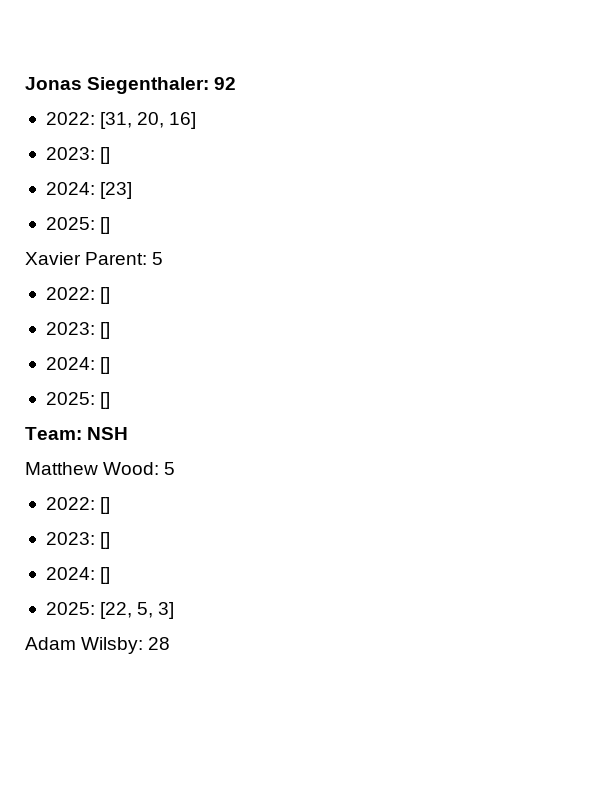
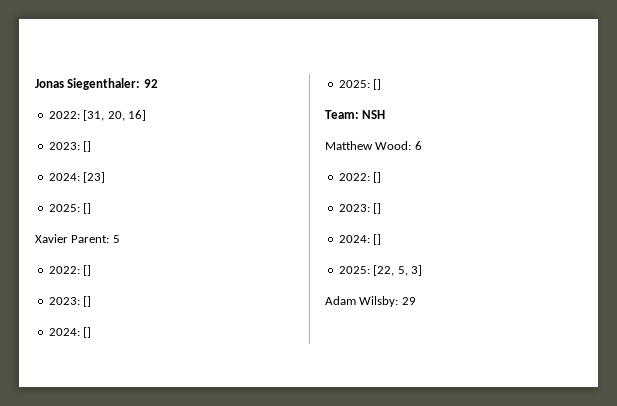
- Matthew Wood: 5
+ Matthew Wood: 6
- Adam Wilsby: 28
+ Adam Wilsby: 29

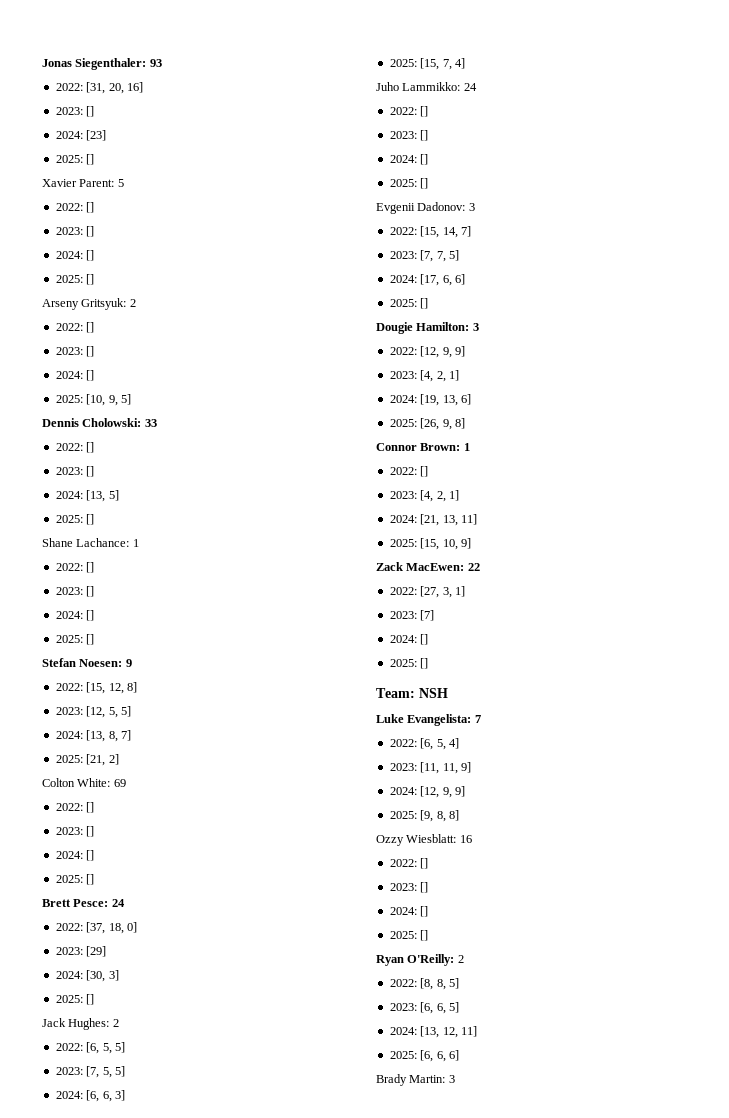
- Jonas Siegenthaler: 92
+ Jonas Siegenthaler: 93
- Team: NSH
- Matthew Wood: 6
+ Arseny Gritsyuk: 2
  2022: []
  2023: []
  2024: []
- 2025: [22, 5, 3]
- Adam Wilsby: 29
+ 2025: [10, 9, 5]
+ Dennis Cholowski: 33
+ 2022: []
+ 2023: []
+ 2024: [13, 5]
+ 2025: []
+ Shane Lachance: 1
+ 2022: []
+ 2023: []
+ 2024: []
+ 2025: []
+ Stefan Noesen: 9
+ 2022: [15, 12, 8]
+ 2023: [12, 5, 5]
+ 2024: [13, 8, 7]
+ 2025: [21, 2]
+ Colton White: 69
+ 2022: []
+ 2023: []
+ 2024: []
+ 2025: []
+ Brett Pesce: 24
+ 2022: [37, 18, 0]
+ 2023: [29]
+ 2024: [30, 3]
+ 2025: []
+ Jack Hughes: 2
+ 2022: [6, 5, 5]
+ 2023: [7, 5, 5]
+ 2024: [6, 6, 3]
+ 2025: [15, 7, 4]
+ Juho Lammikko: 24
+ 2022: []
+ 2023: []
+ 2024: []
+ 2025: []
+ Evgenii Dadonov: 3
+ 2022: [15, 14, 7]
+ 2023: [7, 7, 5]
+ 2024: [17, 6, 6]
+ 2025: []
+ Dougie Hamilton: 3
+ 2022: [12, 9, 9]
+ 2023: [4, 2, 1]
+ 2024: [19, 13, 6]
+ 2025: [26, 9, 8]
+ Connor Brown: 1
+ 2022: []
+ 2023: [4, 2, 1]
+ 2024: [21, 13, 11]
+ 2025: [15, 10, 9]
+ Zack MacEwen: 22
+ 2022: [27, 3, 1]
+ 2023: [7]
+ 2024: []
+ 2025: []
+ Team: NSH
+ Luke Evangelista: 7
+ 2022: [6, 5, 4]
+ 2023: [11, 11, 9]
+ 2024: [12, 9, 9]
+ 2025: [9, 8, 8]
+ Ozzy Wiesblatt: 16
+ 2022: []
+ 2023: []
+ 2024: []
+ 2025: []
+ Ryan O'Reilly: 2
+ 2022: [8, 8, 5]
+ 2023: [6, 6, 5]
+ 2024: [13, 12, 11]
+ 2025: [6, 6, 6]
+ Brady Martin: 3

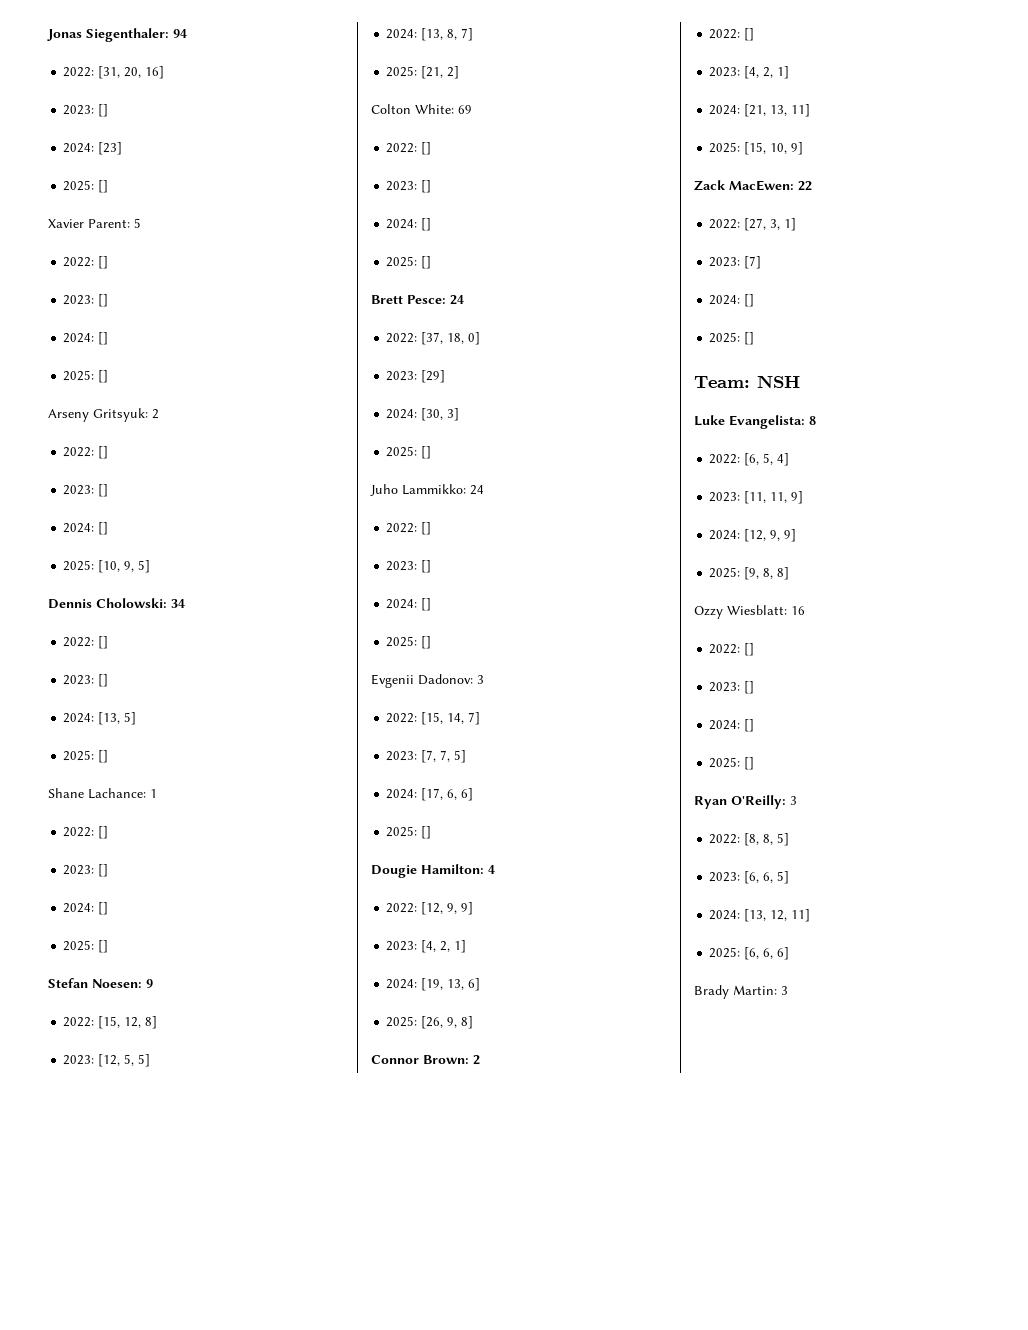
- Jonas Siegenthaler: 93
+ Jonas Siegenthaler: 94
- Dennis Cholowski: 33
+ Dennis Cholowski: 34
- Jack Hughes: 2
- 2022: [6, 5, 5]
- 2023: [7, 5, 5]
- 2024: [6, 6, 3]
- 2025: [15, 7, 4]
- Dougie Hamilton: 3
+ Dougie Hamilton: 4
- Connor Brown: 1
+ Connor Brown: 2
- Luke Evangelista: 7
+ Luke Evangelista: 8
- Ryan O'Reilly: 2
+ Ryan O'Reilly: 3

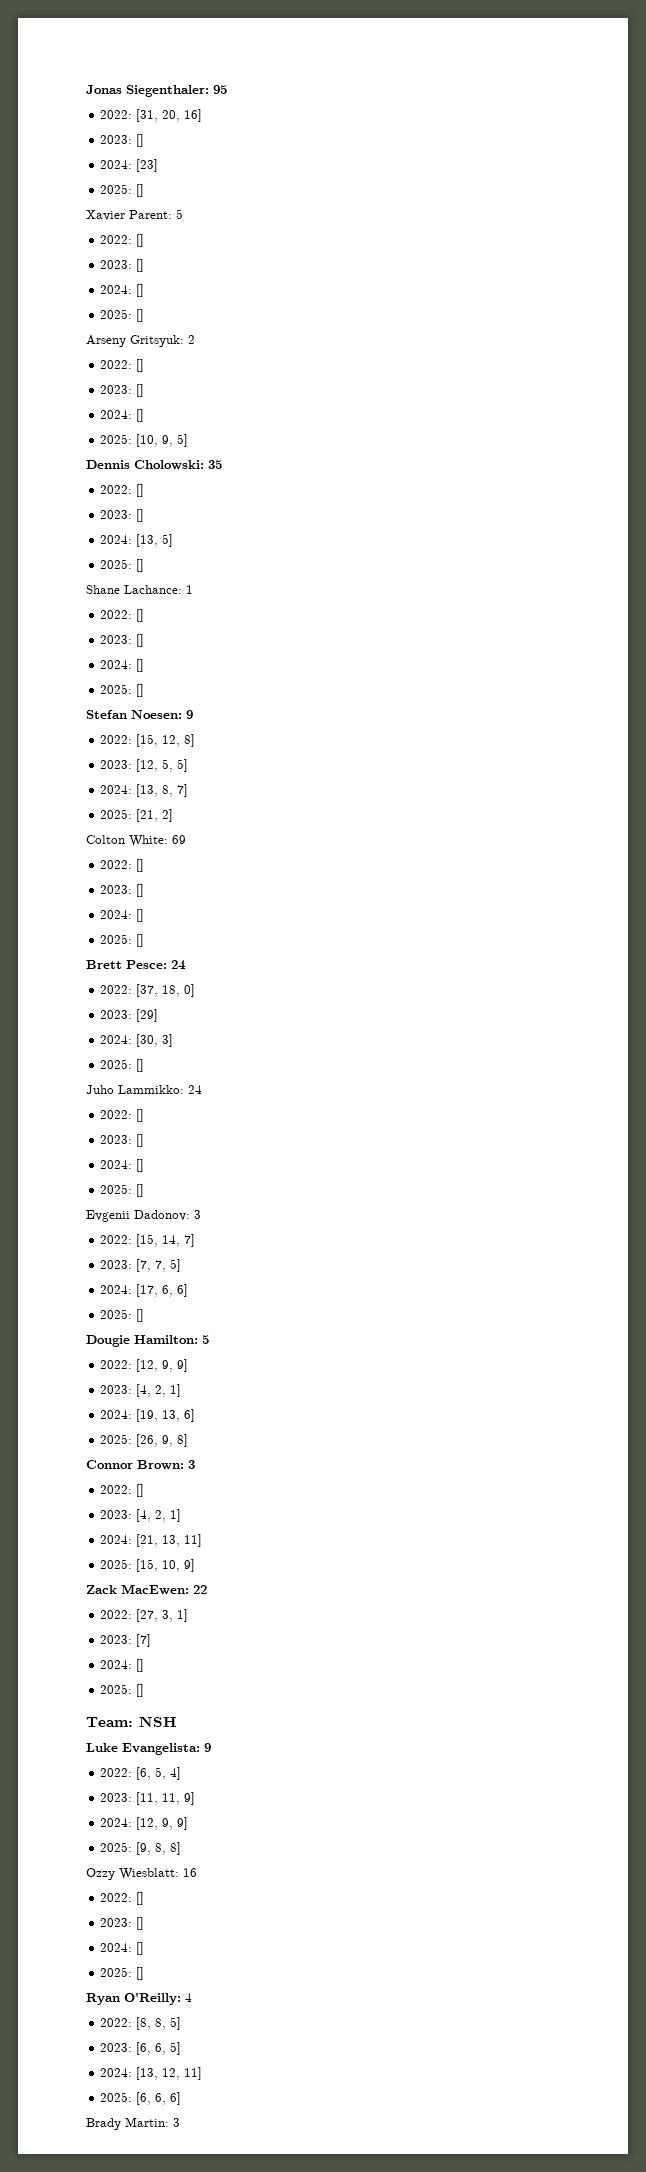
- Jonas Siegenthaler: 94
+ Jonas Siegenthaler: 95
- Dennis Cholowski: 34
+ Dennis Cholowski: 35
- Dougie Hamilton: 4
+ Dougie Hamilton: 5
- Connor Brown: 2
+ Connor Brown: 3
- Luke Evangelista: 8
+ Luke Evangelista: 9
- Ryan O'Reilly: 3
+ Ryan O'Reilly: 4

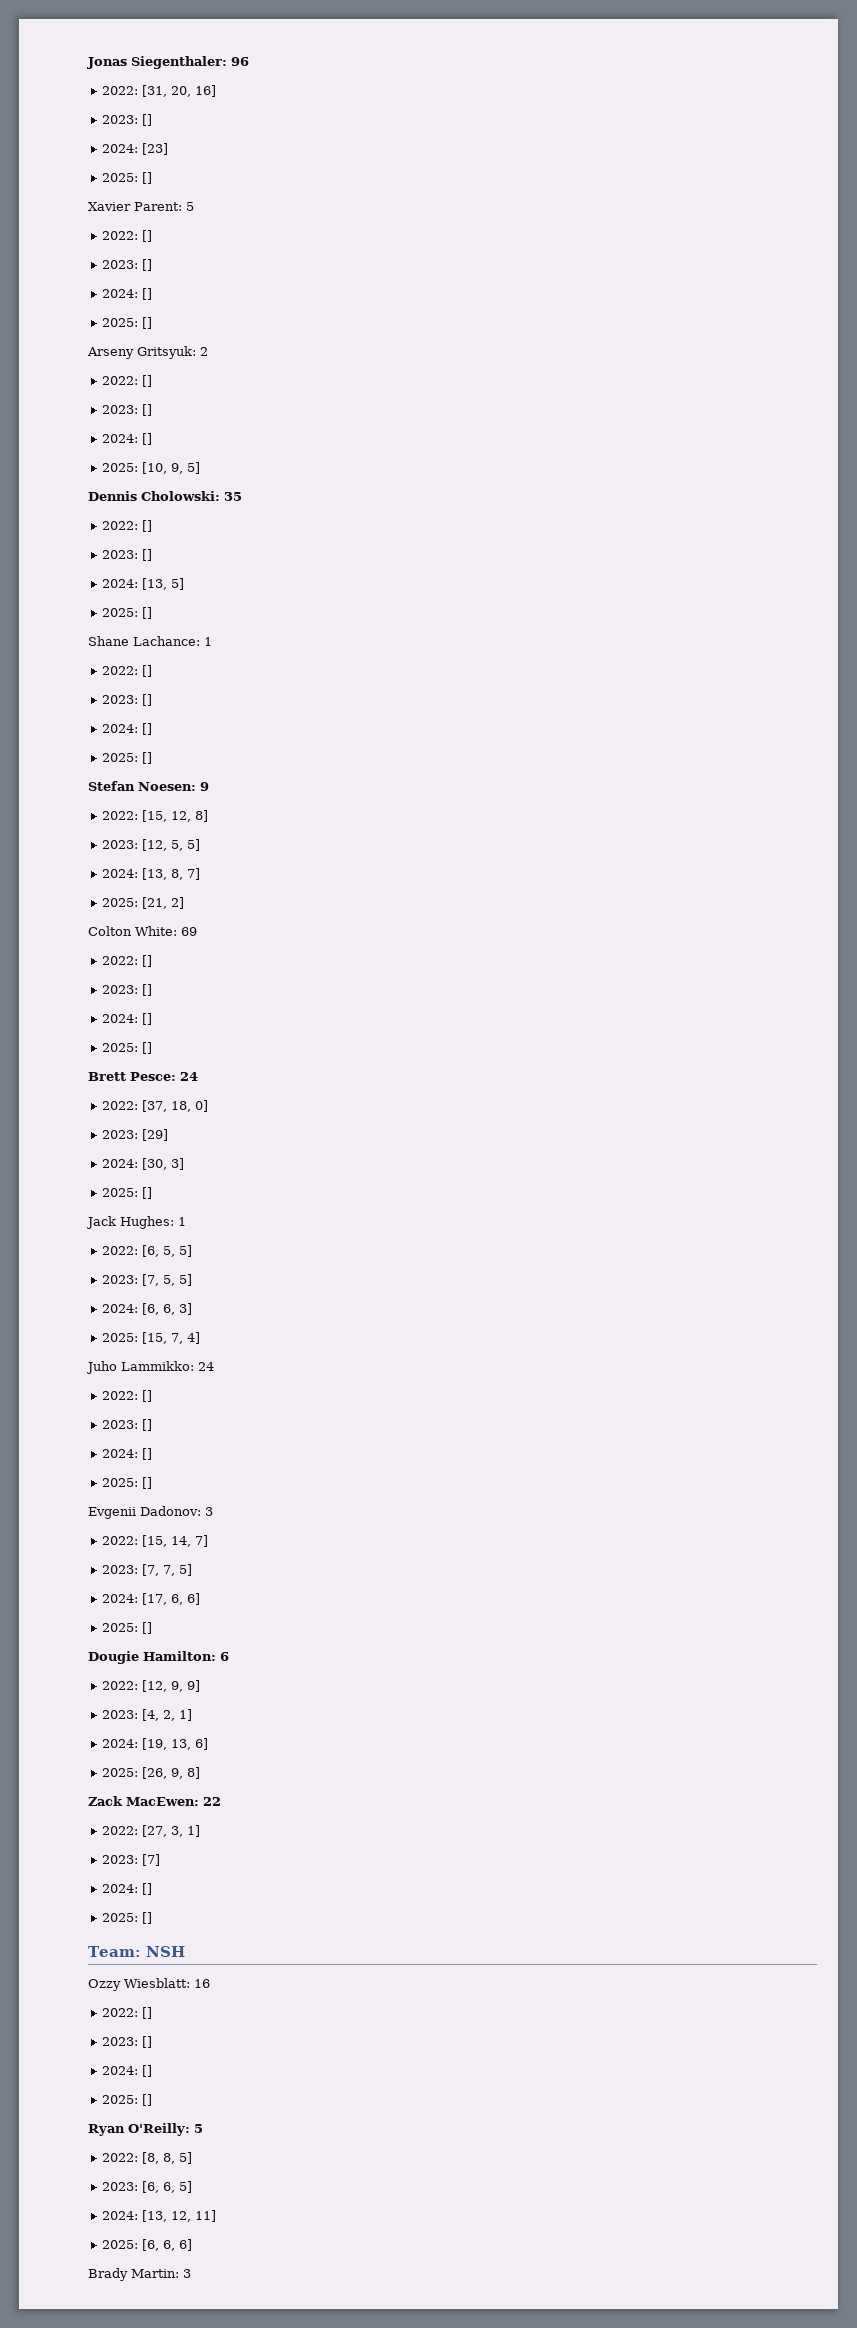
- Jonas Siegenthaler: 95
+ Jonas Siegenthaler: 96
+ Jack Hughes: 1
+ 2022: [6, 5, 5]
+ 2023: [7, 5, 5]
+ 2024: [6, 6, 3]
+ 2025: [15, 7, 4]
- Dougie Hamilton: 5
+ Dougie Hamilton: 6
- Connor Brown: 3
- 2022: []
- 2023: [4, 2, 1]
- 2024: [21, 13, 11]
- 2025: [15, 10, 9]
- Luke Evangelista: 9
- 2022: [6, 5, 4]
- 2023: [11, 11, 9]
- 2024: [12, 9, 9]
- 2025: [9, 8, 8]
- Ryan O'Reilly: 4
+ Ryan O'Reilly: 5

